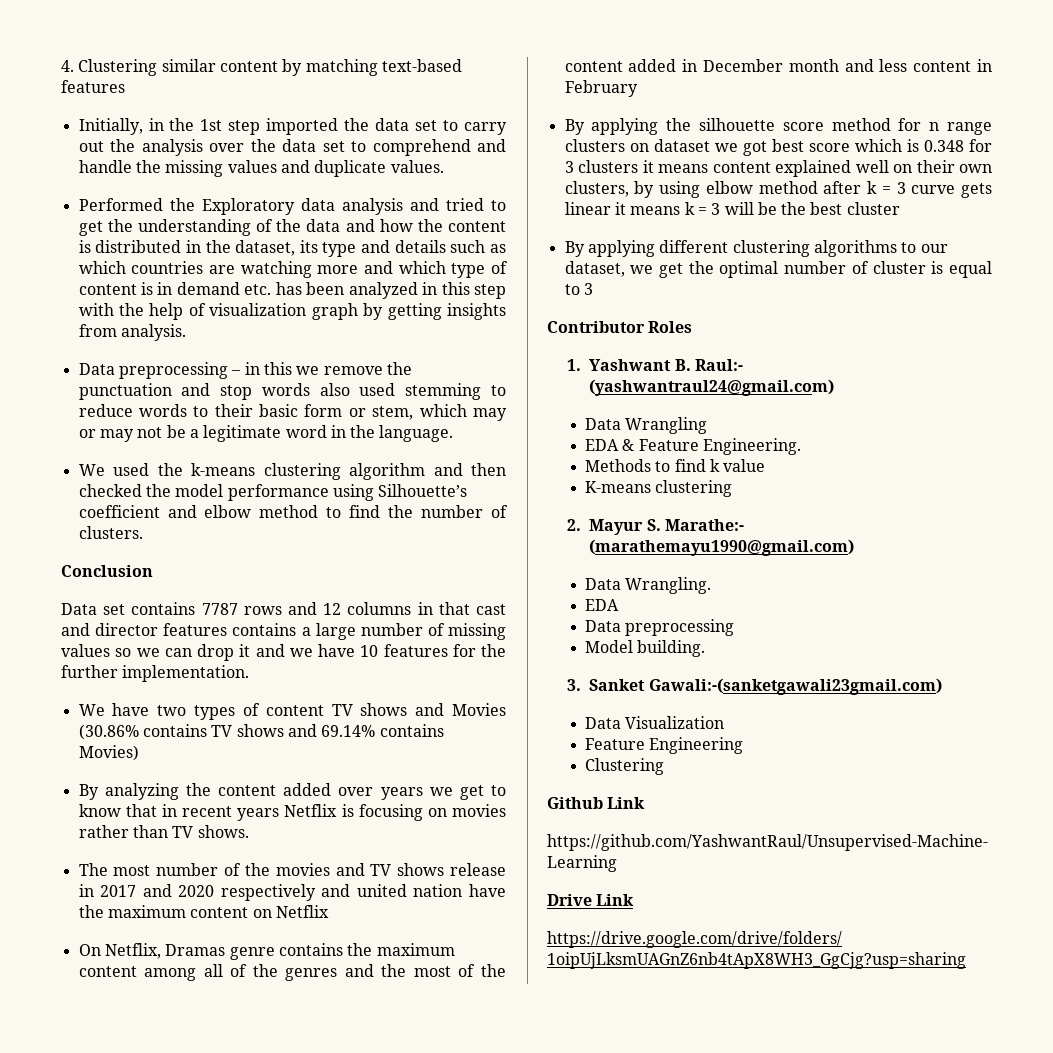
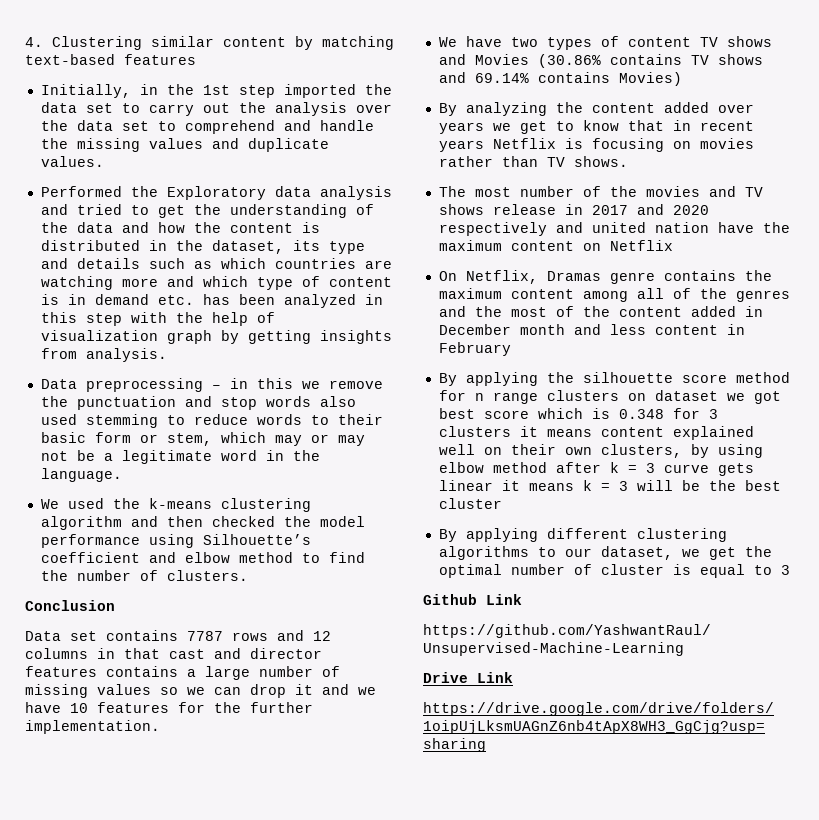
- Contributor Roles
- 1. Yashwant B. Raul:- (yashwantraul24@gmail.com)
- Data Wrangling
- EDA & Feature Engineering.
- Methods to find k value
- K-means clustering
- 2. Mayur S. Marathe:- (marathemayu1990@gmail.com)
- Data Wrangling.
- EDA
- Data preprocessing
- Model building.
- 3. Sanket Gawali:-(sanketgawali23gmail.com)
- Data Visualization
- Feature Engineering
- Clustering

